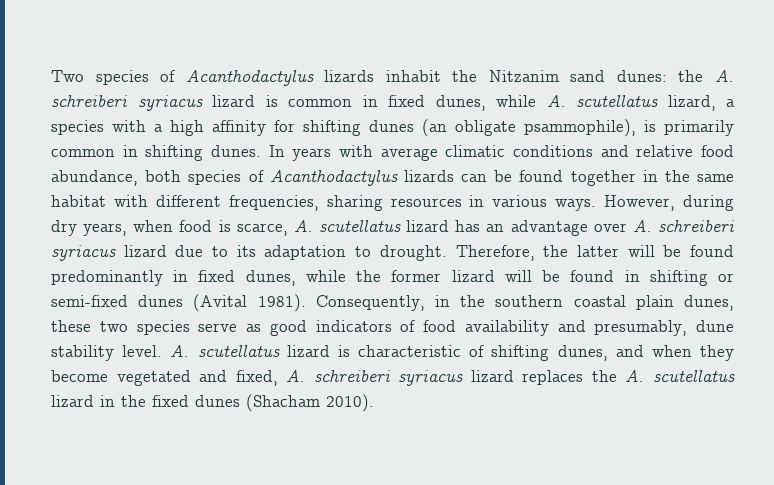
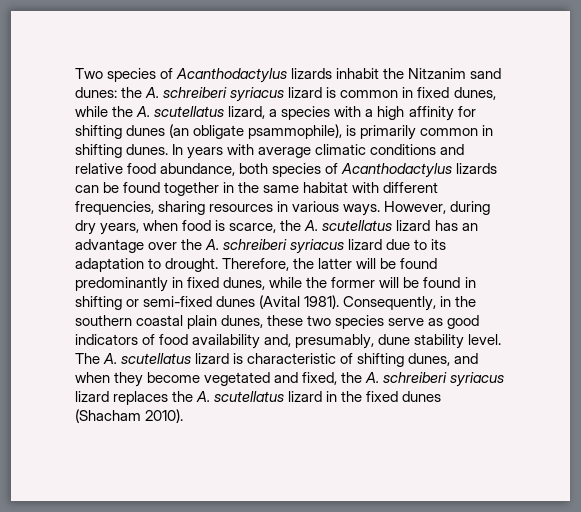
- Two species of Acanthodactylus lizards inhabit the Nitzanim sand dunes: the A. schreiberi syriacus lizard is common in fixed dunes, while A. scutellatus lizard, a species with a high affinity for shifting dunes (an obligate psammophile), is primarily common in shifting dunes.
+ Two species of Acanthodactylus lizards inhabit the Nitzanim sand dunes: the A. schreiberi syriacus lizard is common in fixed dunes, while the A. scutellatus lizard, a species with a high affinity for shifting dunes (an obligate psammophile), is primarily common in shifting dunes.
- However, during dry years, when food is scarce, A. scutellatus lizard has an advantage over A. schreiberi syriacus lizard due to its adaptation to drought.
+ However, during dry years, when food is scarce, the A. scutellatus lizard has an advantage over the A. schreiberi syriacus lizard due to its adaptation to drought.
- Therefore, the latter will be found predominantly in fixed dunes, while the former lizard will be found in shifting or semi-fixed dunes (Avital 1981).
+ Therefore, the latter will be found predominantly in fixed dunes, while the former will be found in shifting or semi-fixed dunes (Avital 1981).
- Consequently, in the southern coastal plain dunes, these two species serve as good indicators of food availability and presumably, dune stability level.
+ Consequently, in the southern coastal plain dunes, these two species serve as good indicators of food availability and, presumably, dune stability level.
- A. scutellatus lizard is characteristic of shifting dunes, and when they become vegetated and fixed, A. schreiberi syriacus lizard replaces the A. scutellatus lizard in the fixed dunes (Shacham 2010).
+ The A. scutellatus lizard is characteristic of shifting dunes, and when they become vegetated and fixed, the A. schreiberi syriacus lizard replaces the A. scutellatus lizard in the fixed dunes (Shacham 2010).

